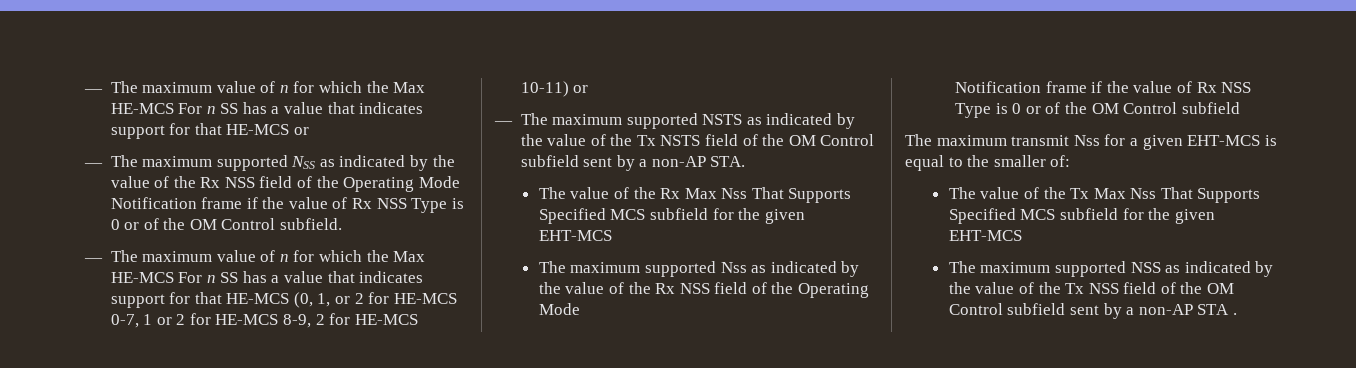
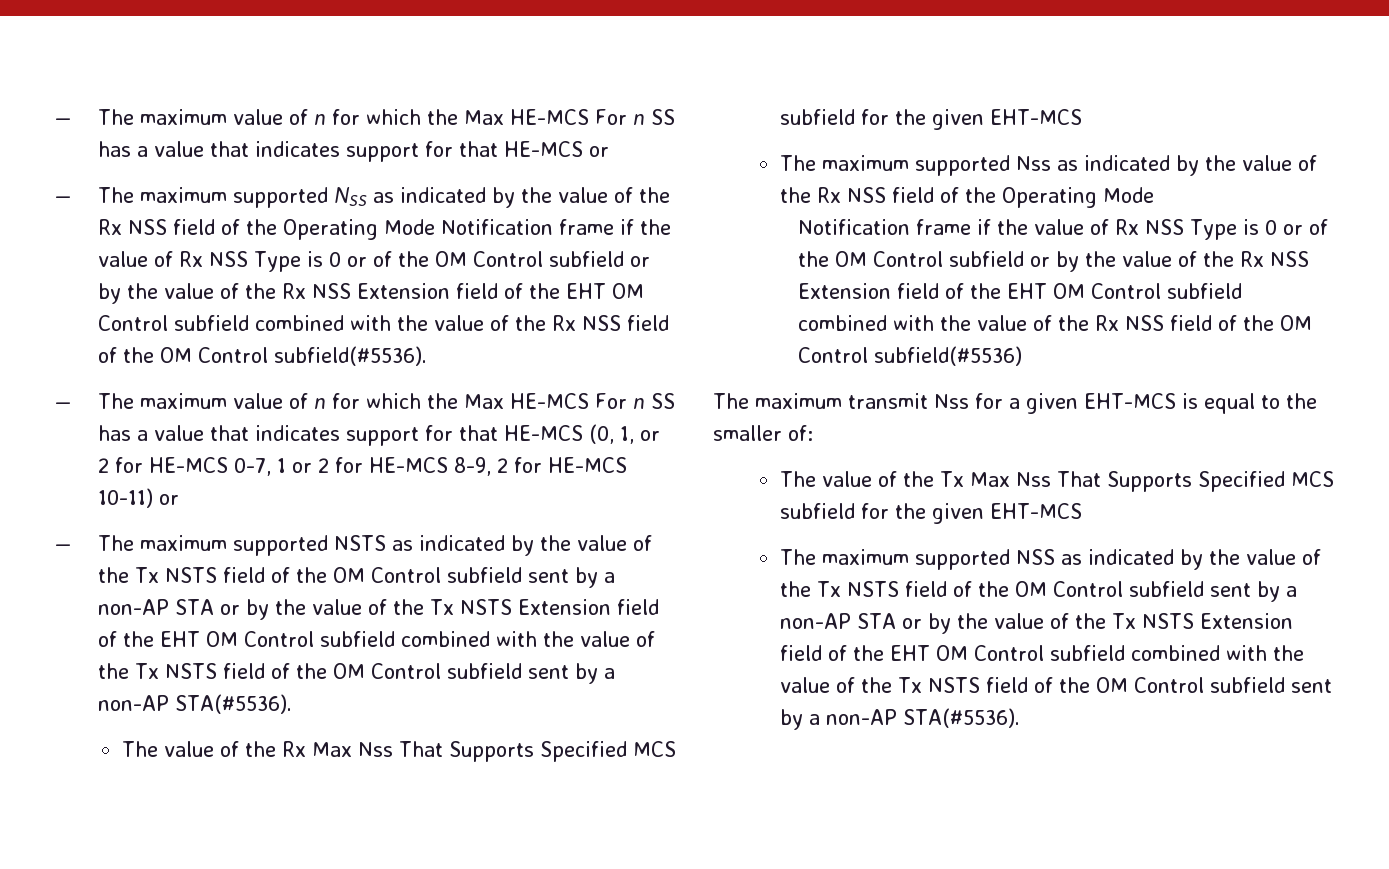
- — The maximum supported NSS as indicated by the value of the Rx NSS field of the Operating Mode Notification frame if the value of Rx NSS Type is 0 or of the OM Control subfield.
+ — The maximum supported NSS as indicated by the value of the Rx NSS field of the Operating Mode Notification frame if the value of Rx NSS Type is 0 or of the OM Control subfield or by the value of the Rx NSS Extension field of the EHT OM Control subfield combined with the value of the Rx NSS field of the OM Control subfield(#5536).
- — The maximum supported NSTS as indicated by the value of the Tx NSTS field of the OM Control subfield sent by a non-AP STA.
+ — The maximum supported NSTS as indicated by the value of the Tx NSTS field of the OM Control subfield sent by a non-AP STA or by the value of the Tx NSTS Extension field of the EHT OM Control subfield combined with the value of the Tx NSTS field of the OM Control subfield sent by a non-AP STA(#5536).
- Notification frame if the value of Rx NSS Type is 0 or of the OM Control subfield
+ Notification frame if the value of Rx NSS Type is 0 or of the OM Control subfield or by the value of the Rx NSS Extension field of the EHT OM Control subfield combined with the value of the Rx NSS field of the OM Control subfield(#5536)
- The maximum supported NSS as indicated by the value of the Tx NSS field of the OM Control subfield sent by a non-AP STA .
+ The maximum supported NSS as indicated by the value of the Tx NSTS field of the OM Control subfield sent by a non-AP STA or by the value of the Tx NSTS Extension field of the EHT OM Control subfield combined with the value of the Tx NSTS field of the OM Control subfield sent by a non-AP STA(#5536).

